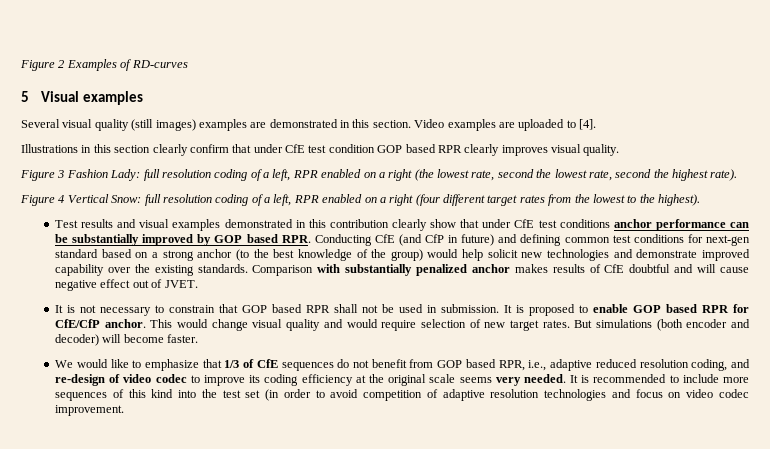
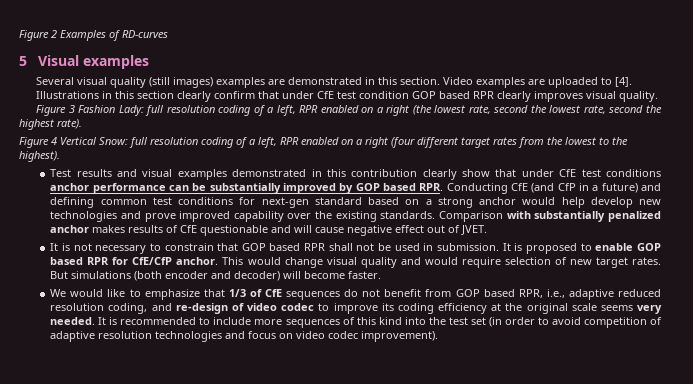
- Test results and visual examples demonstrated in this contribution clearly show that under CfE test conditions anchor performance can be substantially improved by GOP based RPR. Conducting CfE (and CfP in future) and defining common test conditions for next-gen standard based on a strong anchor (to the best knowledge of the group) would help solicit new technologies and demonstrate improved capability over the existing standards.
+ Test results and visual examples demonstrated in this contribution clearly show that under CfE test conditions anchor performance can be substantially improved by GOP based RPR. Conducting CfE (and CfP in a future) and defining common test conditions for next-gen standard based on a strong anchor would help develop new technologies and prove improved capability over the existing standards.
- Comparison with substantially penalized anchor makes results of CfE doubtful and will cause negative effect out of JVET.
+ Comparison with substantially penalized anchor makes results of CfE questionable and will cause negative effect out of JVET.
- It is recommended to include more sequences of this kind into the test set (in order to avoid competition of adaptive resolution technologies and focus on video codec improvement.
+ It is recommended to include more sequences of this kind into the test set (in order to avoid competition of adaptive resolution technologies and focus on video codec improvement).

